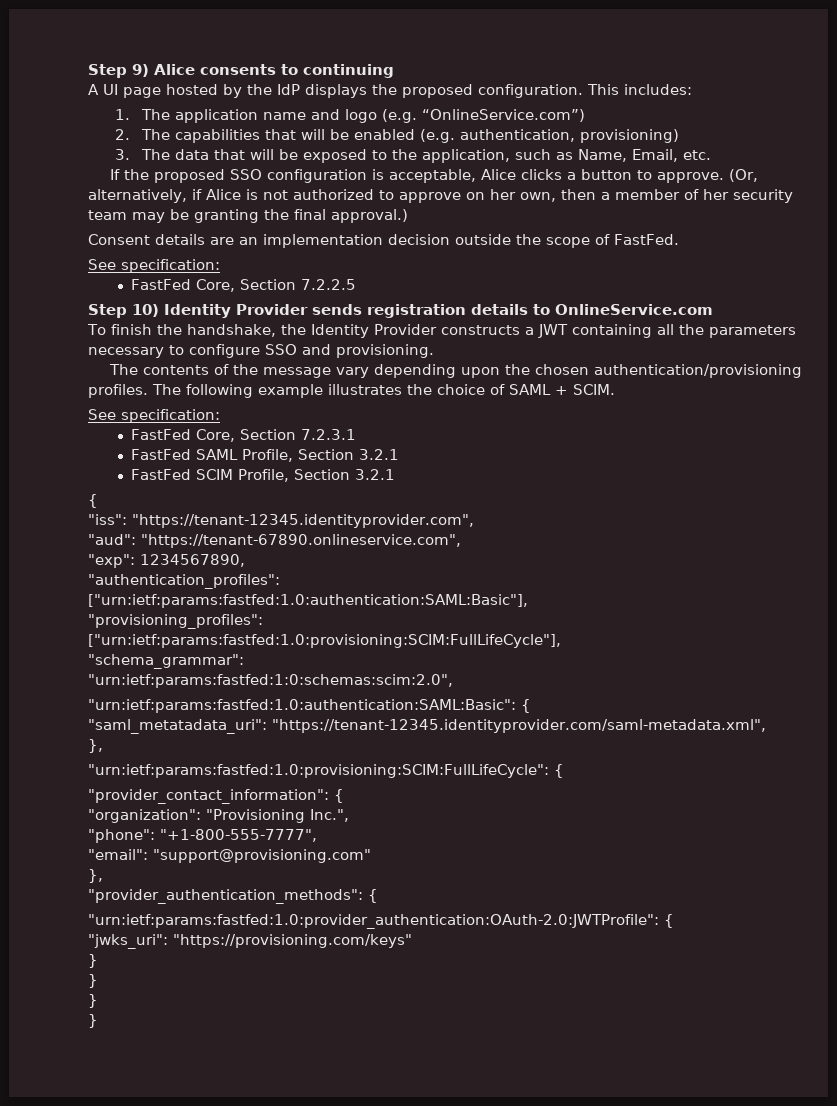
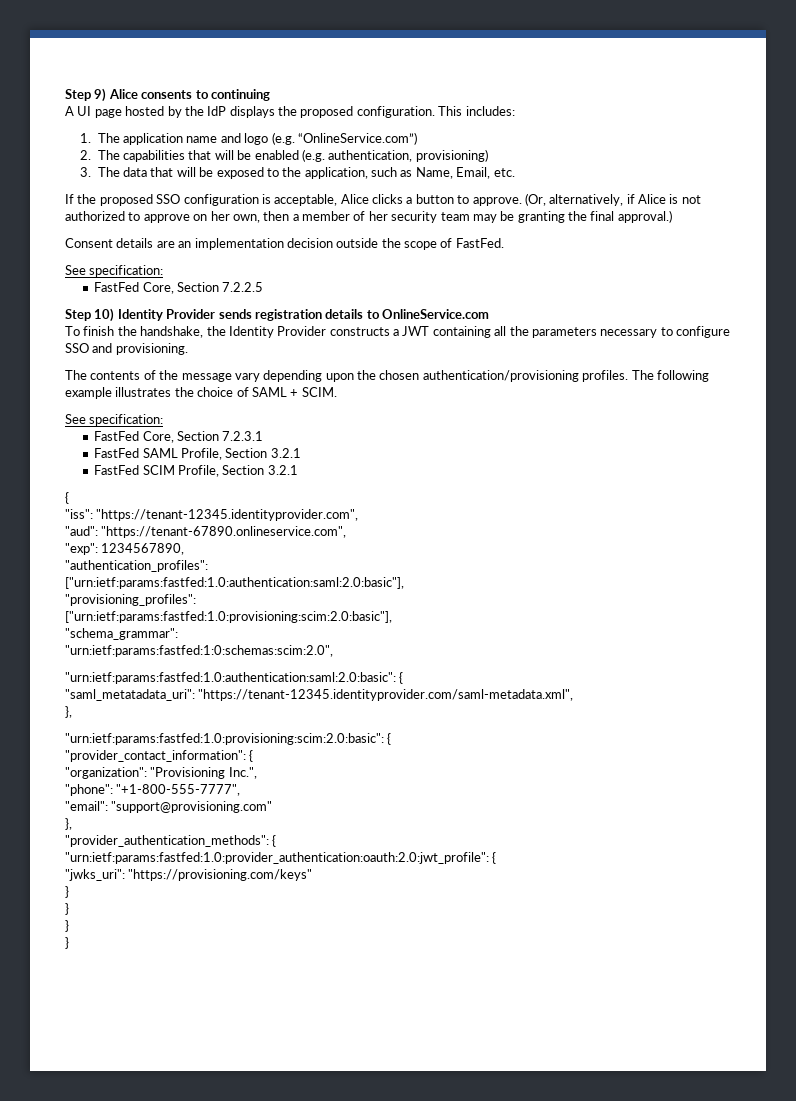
- ["urn:ietf:params:fastfed:1.0:authentication:SAML:Basic"],
+ ["urn:ietf:params:fastfed:1.0:authentication:saml:2.0:basic"],
- ["urn:ietf:params:fastfed:1.0:provisioning:SCIM:FullLifeCycle"],
+ ["urn:ietf:params:fastfed:1.0:provisioning:scim:2.0:basic"],
- "urn:ietf:params:fastfed:1.0:authentication:SAML:Basic": {
+ "urn:ietf:params:fastfed:1.0:authentication:saml:2.0:basic": {
- "urn:ietf:params:fastfed:1.0:provisioning:SCIM:FullLifeCycle": {
+ "urn:ietf:params:fastfed:1.0:provisioning:scim:2.0:basic": {
- "urn:ietf:params:fastfed:1.0:provider_authentication:OAuth-2.0:JWTProfile": {
+ "urn:ietf:params:fastfed:1.0:provider_authentication:oauth:2.0:jwt_profile": {

